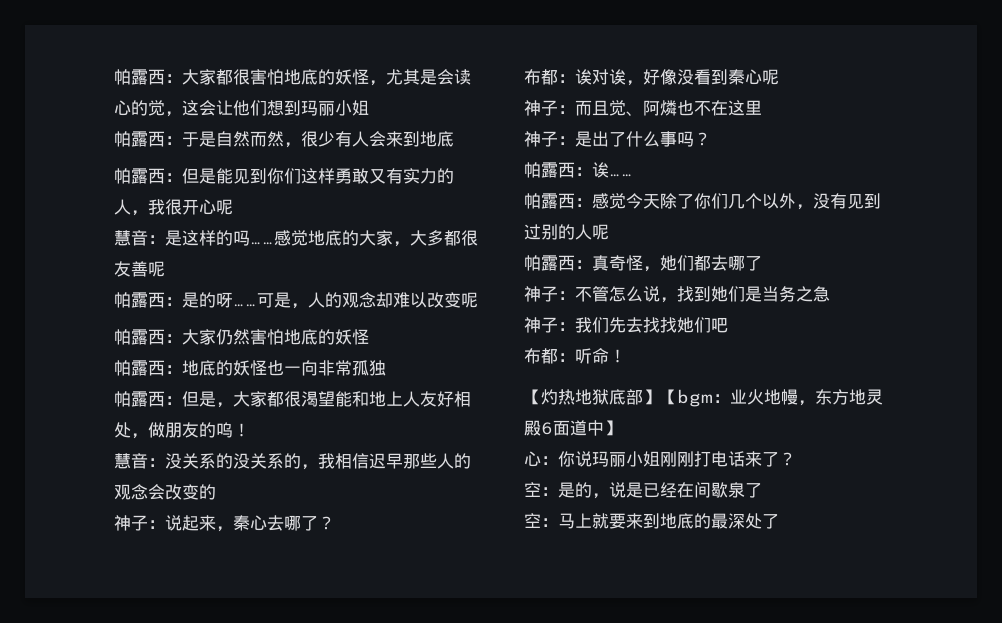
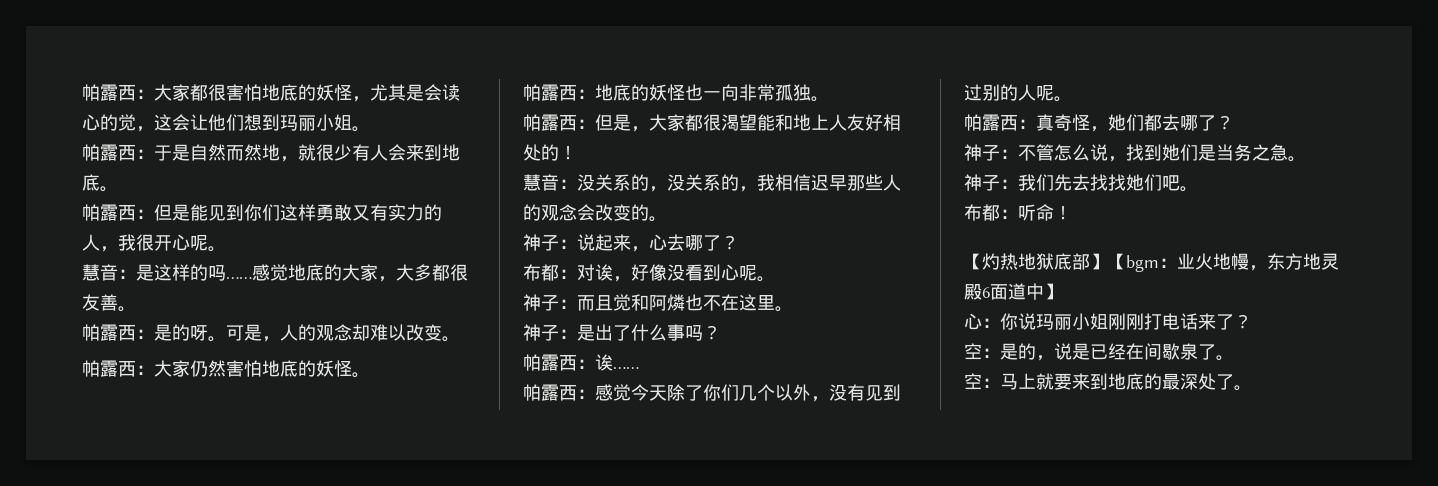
- 帕露西：大家都很害怕地底的妖怪，尤其是会读心的觉，这会让他们想到玛丽小姐
+ 帕露西：大家都很害怕地底的妖怪，尤其是会读心的觉，这会让他们想到玛丽小姐。
- 帕露西：于是自然而然，很少有人会来到地底
+ 帕露西：于是自然而然地，就很少有人会来到地底。
- 帕露西：但是能见到你们这样勇敢又有实力的人，我很开心呢
+ 帕露西：但是能见到你们这样勇敢又有实力的人，我很开心呢。
- 感觉地底的大家，大多都很友善呢
+ 感觉地底的大家，大多都很友善。
- 帕露西：是的呀……
+ 帕露西：是的呀。
- 可是，人的观念却难以改变呢
+ 可是，人的观念却难以改变。
- 帕露西：大家仍然害怕地底的妖怪
+ 帕露西：大家仍然害怕地底的妖怪。
- 帕露西：地底的妖怪也一向非常孤独
+ 帕露西：地底的妖怪也一向非常孤独。
- 帕露西：但是，大家都很渴望能和地上人友好相处，做朋友的呜！
+ 帕露西：但是，大家都很渴望能和地上人友好相处的！
- 慧音：没关系的没关系的，我相信迟早那些人的观念会改变的
+ 慧音：没关系的，没关系的，我相信迟早那些人的观念会改变的。
- 神子：说起来，秦心去哪了？
+ 神子：说起来，心去哪了？
- 布都：诶对诶，好像没看到秦心呢
+ 布都：对诶，好像没看到心呢。
- 神子：而且觉、阿燐也不在这里
+ 神子：而且觉和阿燐也不在这里。
- 帕露西：感觉今天除了你们几个以外，没有见到过别的人呢
+ 帕露西：感觉今天除了你们几个以外，没有见到过别的人呢。
- 帕露西：真奇怪，她们都去哪了
+ 帕露西：真奇怪，她们都去哪了？
- 神子：不管怎么说，找到她们是当务之急
+ 神子：不管怎么说，找到她们是当务之急。
- 神子：我们先去找找她们吧
+ 神子：我们先去找找她们吧。
- 空：是的，说是已经在间歇泉了
+ 空：是的，说是已经在间歇泉了。
- 空：马上就要来到地底的最深处了
+ 空：马上就要来到地底的最深处了。

